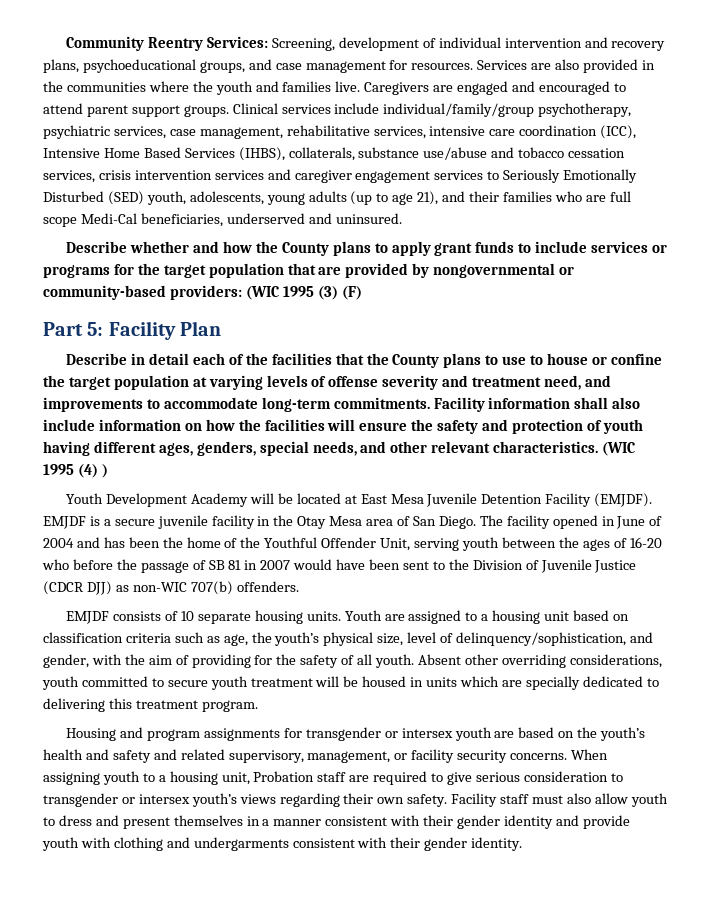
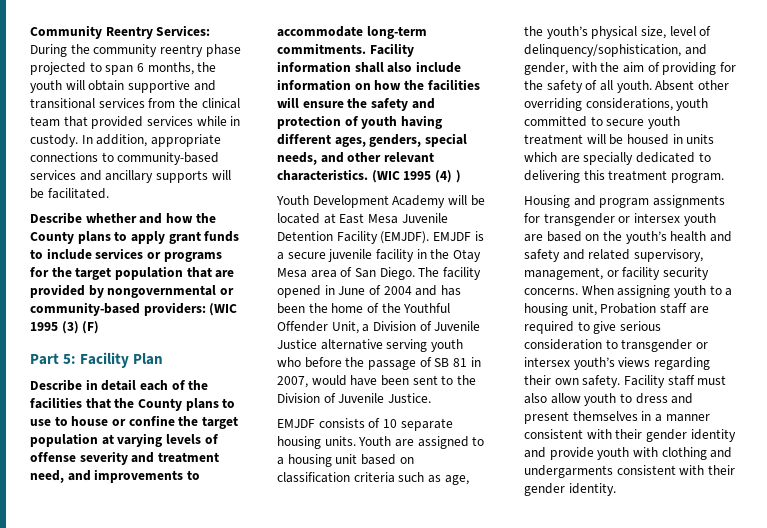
- Community Reentry Services: Screening, development of individual intervention and recovery plans, psychoeducational groups, and case management for resources. Services are also provided in the communities where the youth and families live. Caregivers are engaged and encouraged to attend parent support groups. Clinical services include individual/family/group psychotherapy, psychiatric services, case management, rehabilitative services, intensive care coordination (ICC), Intensive Home Based Services (IHBS), collaterals, substance use/abuse and tobacco cessation services, crisis intervention services and caregiver engagement services to Seriously Emotionally Disturbed (SED) youth, adolescents, young adults (up to age 21), and their families who are full scope Medi-Cal beneficiaries, underserved and uninsured.
+ Community Reentry Services: During the community reentry phase projected to span 6 months, the youth will obtain supportive and transitional services from the clinical team that provided services while in custody. In addition, appropriate connections to community-based services and ancillary supports will be facilitated.
- The facility opened in June of 2004 and has been the home of the Youthful Offender Unit, serving youth between the ages of 16-20 who before the passage of SB 81 in 2007 would have been sent to the Division of Juvenile Justice (CDCR DJJ) as non-WIC 707(b) offenders.
+ The facility opened in June of 2004 and has been the home of the Youthful Offender Unit, a Division of Juvenile Justice alternative serving youth who before the passage of SB 81 in 2007, would have been sent to the Division of Juvenile Justice.

